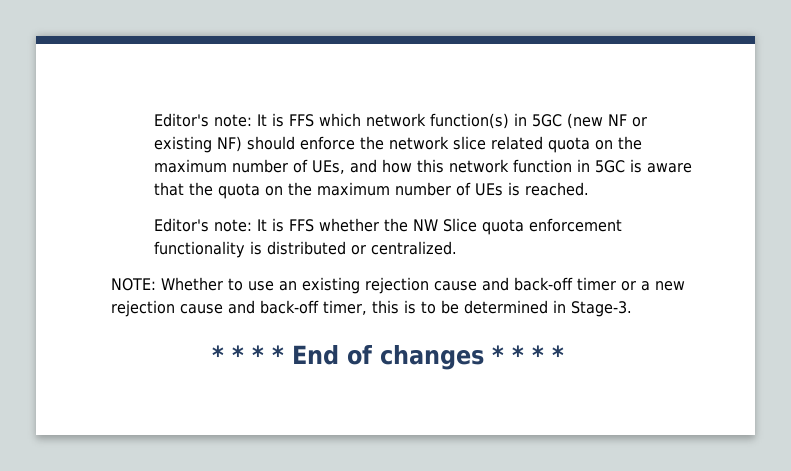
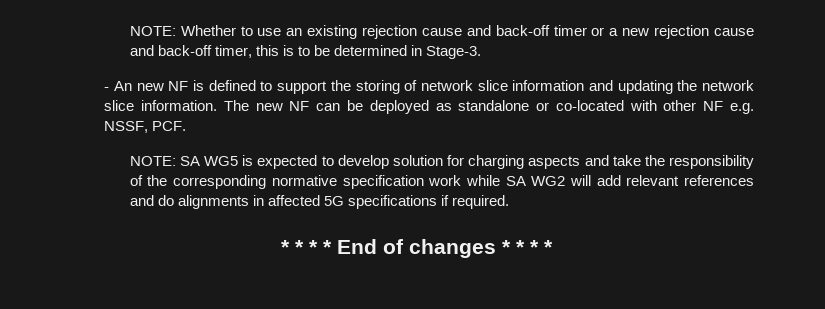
- Editor's note: It is FFS which network function(s) in 5GC (new NF or existing NF) should enforce the network slice related quota on the maximum number of UEs, and how this network function in 5GC is aware that the quota on the maximum number of UEs is reached.
- Editor's note: It is FFS whether the NW Slice quota enforcement functionality is distributed or centralized.
+ - An new NF is defined to support the storing of network slice information and updating the network slice information. The new NF can be deployed as standalone or co-located with other NF e.g. NSSF, PCF.
+ NOTE: SA WG5 is expected to develop solution for charging aspects and take the responsibility of the corresponding normative specification work while SA WG2 will add relevant references and do alignments in affected 5G specifications if required.

